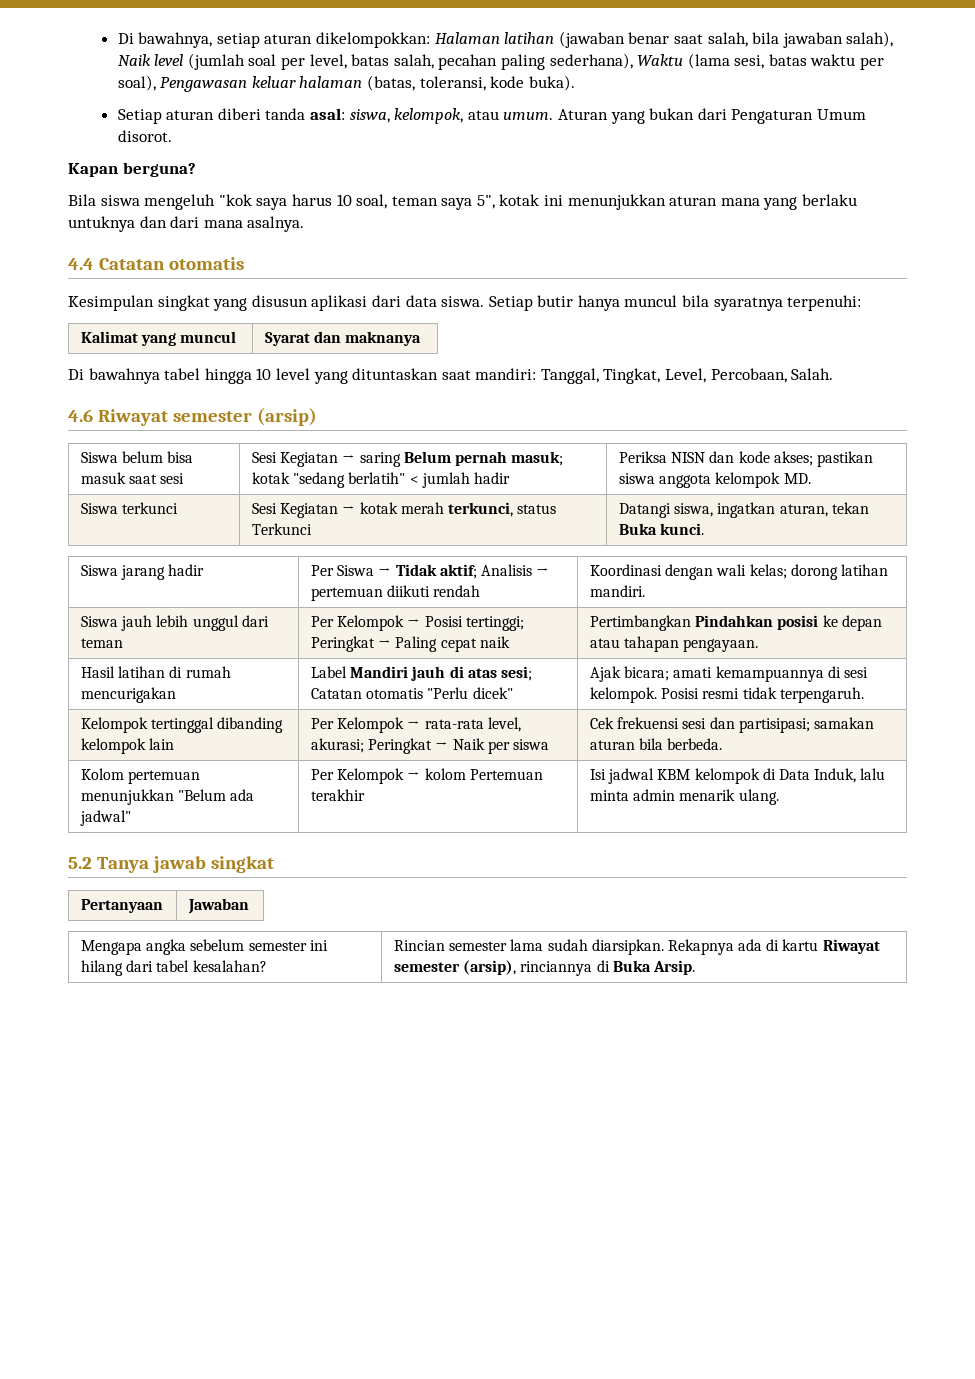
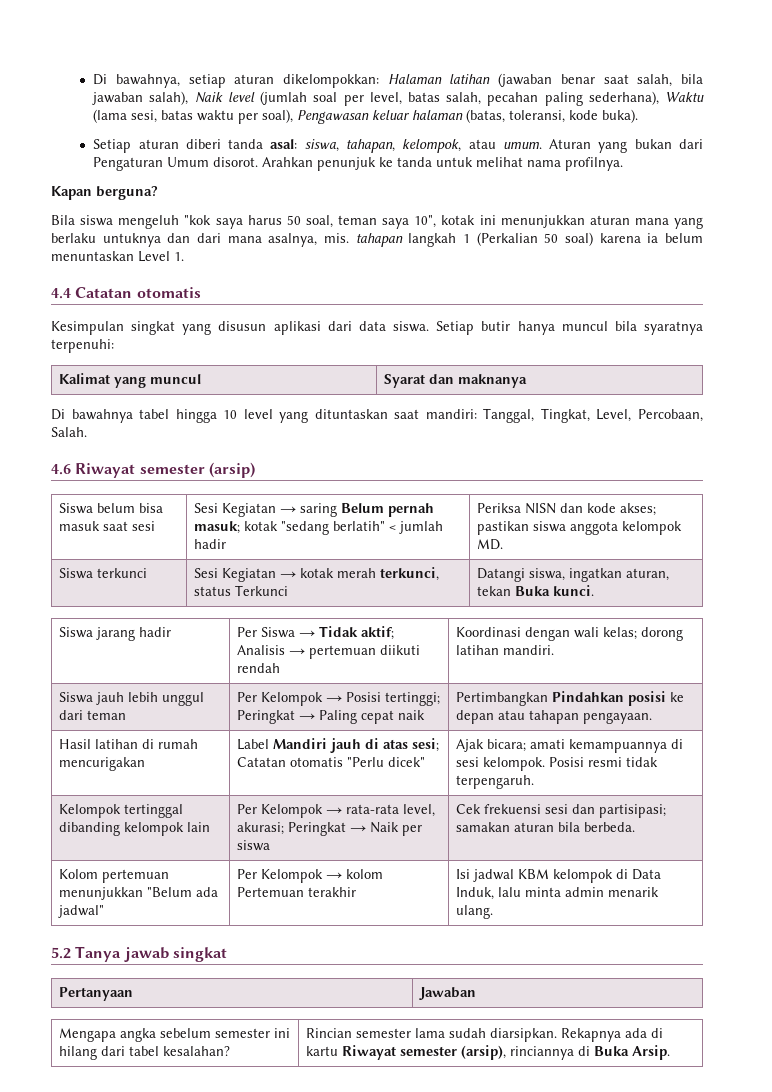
- Setiap aturan diberi tanda asal: siswa, kelompok, atau umum.
+ Setiap aturan diberi tanda asal: siswa, tahapan, kelompok, atau umum.
+ Arahkan penunjuk ke tanda untuk melihat nama profilnya.
- Bila siswa mengeluh "kok saya harus 10 soal, teman saya 5", kotak ini menunjukkan aturan mana yang berlaku untuknya dan dari mana asalnya.
+ Bila siswa mengeluh "kok saya harus 50 soal, teman saya 10", kotak ini menunjukkan aturan mana yang berlaku untuknya dan dari mana asalnya, mis. tahapan langkah 1 (Perkalian 50 soal) karena ia belum menuntaskan Level 1.

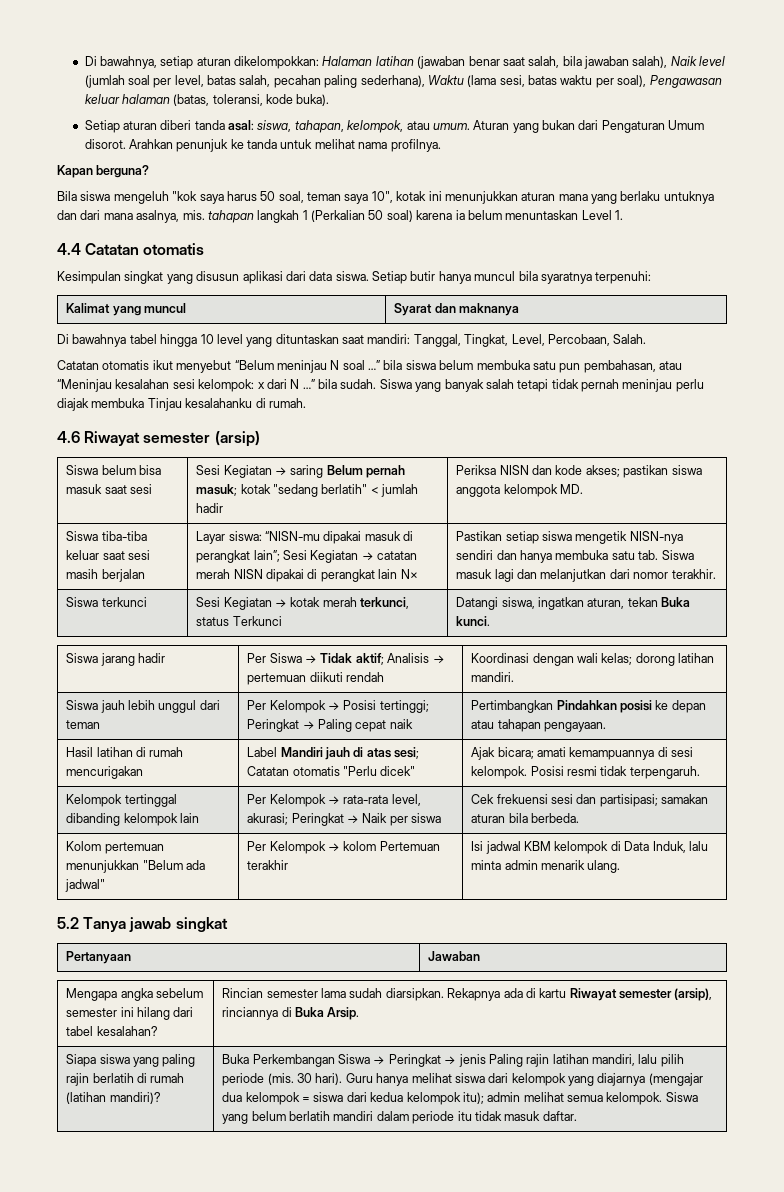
+ Catatan otomatis ikut menyebut “Belum meninjau N soal …” bila siswa belum membuka satu pun pembahasan, atau “Meninjau kesalahan sesi kelompok: x dari N …” bila sudah. Siswa yang banyak salah tetapi tidak pernah meninjau perlu diajak membuka Tinjau kesalahanku di rumah.
+ Siswa tiba-tiba keluar saat sesi masih berjalan | Layar siswa: “NISN-mu dipakai masuk di perangkat lain”; Sesi Kegiatan → catatan merah NISN dipakai di perangkat lain N× | Pastikan setiap siswa mengetik NISN-nya sendiri dan hanya membuka satu tab. Siswa masuk lagi dan melanjutkan dari nomor terakhir.
+ Siapa siswa yang paling rajin berlatih di rumah (latihan mandiri)? | Buka Perkembangan Siswa → Peringkat → jenis Paling rajin latihan mandiri, lalu pilih periode (mis. 30 hari). Guru hanya melihat siswa dari kelompok yang diajarnya (mengajar dua kelompok = siswa dari kedua kelompok itu); admin melihat semua kelompok. Siswa yang belum berlatih mandiri dalam periode itu tidak masuk daftar.

